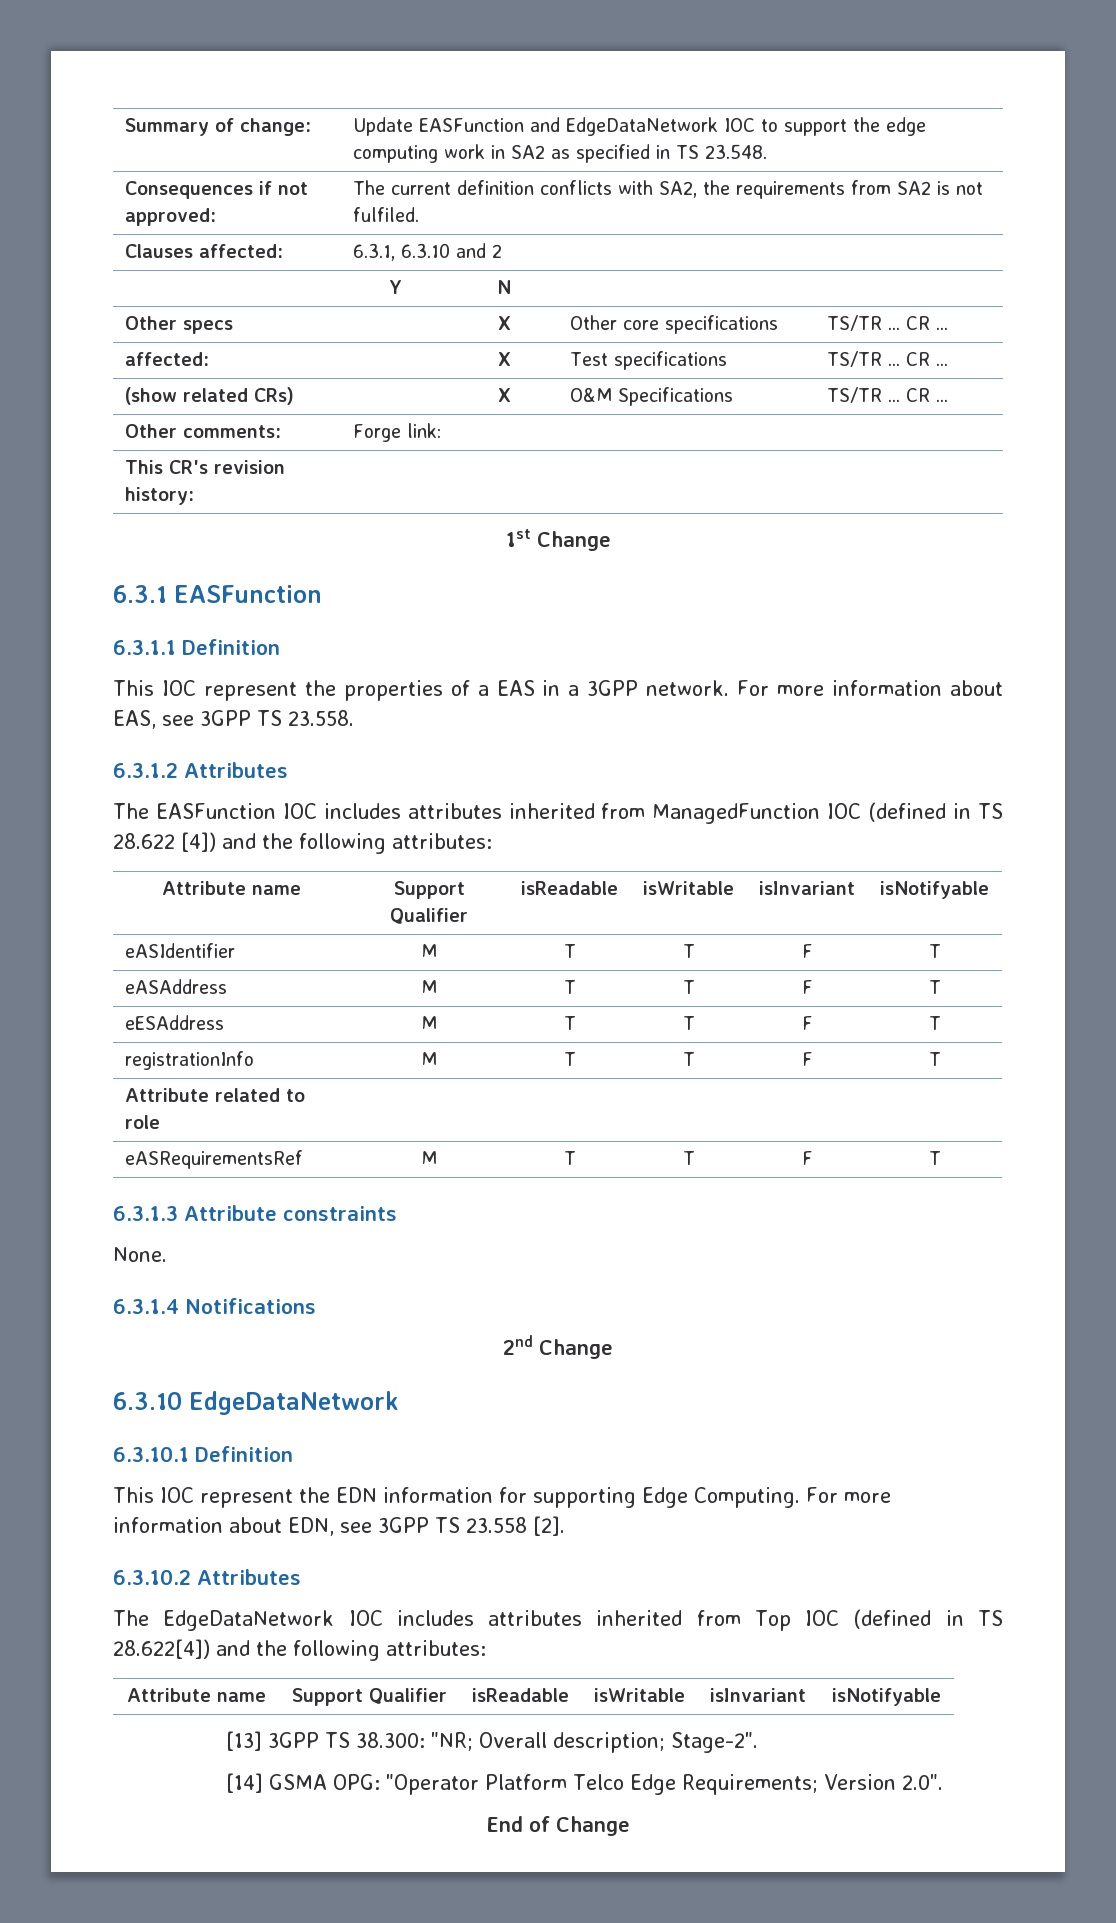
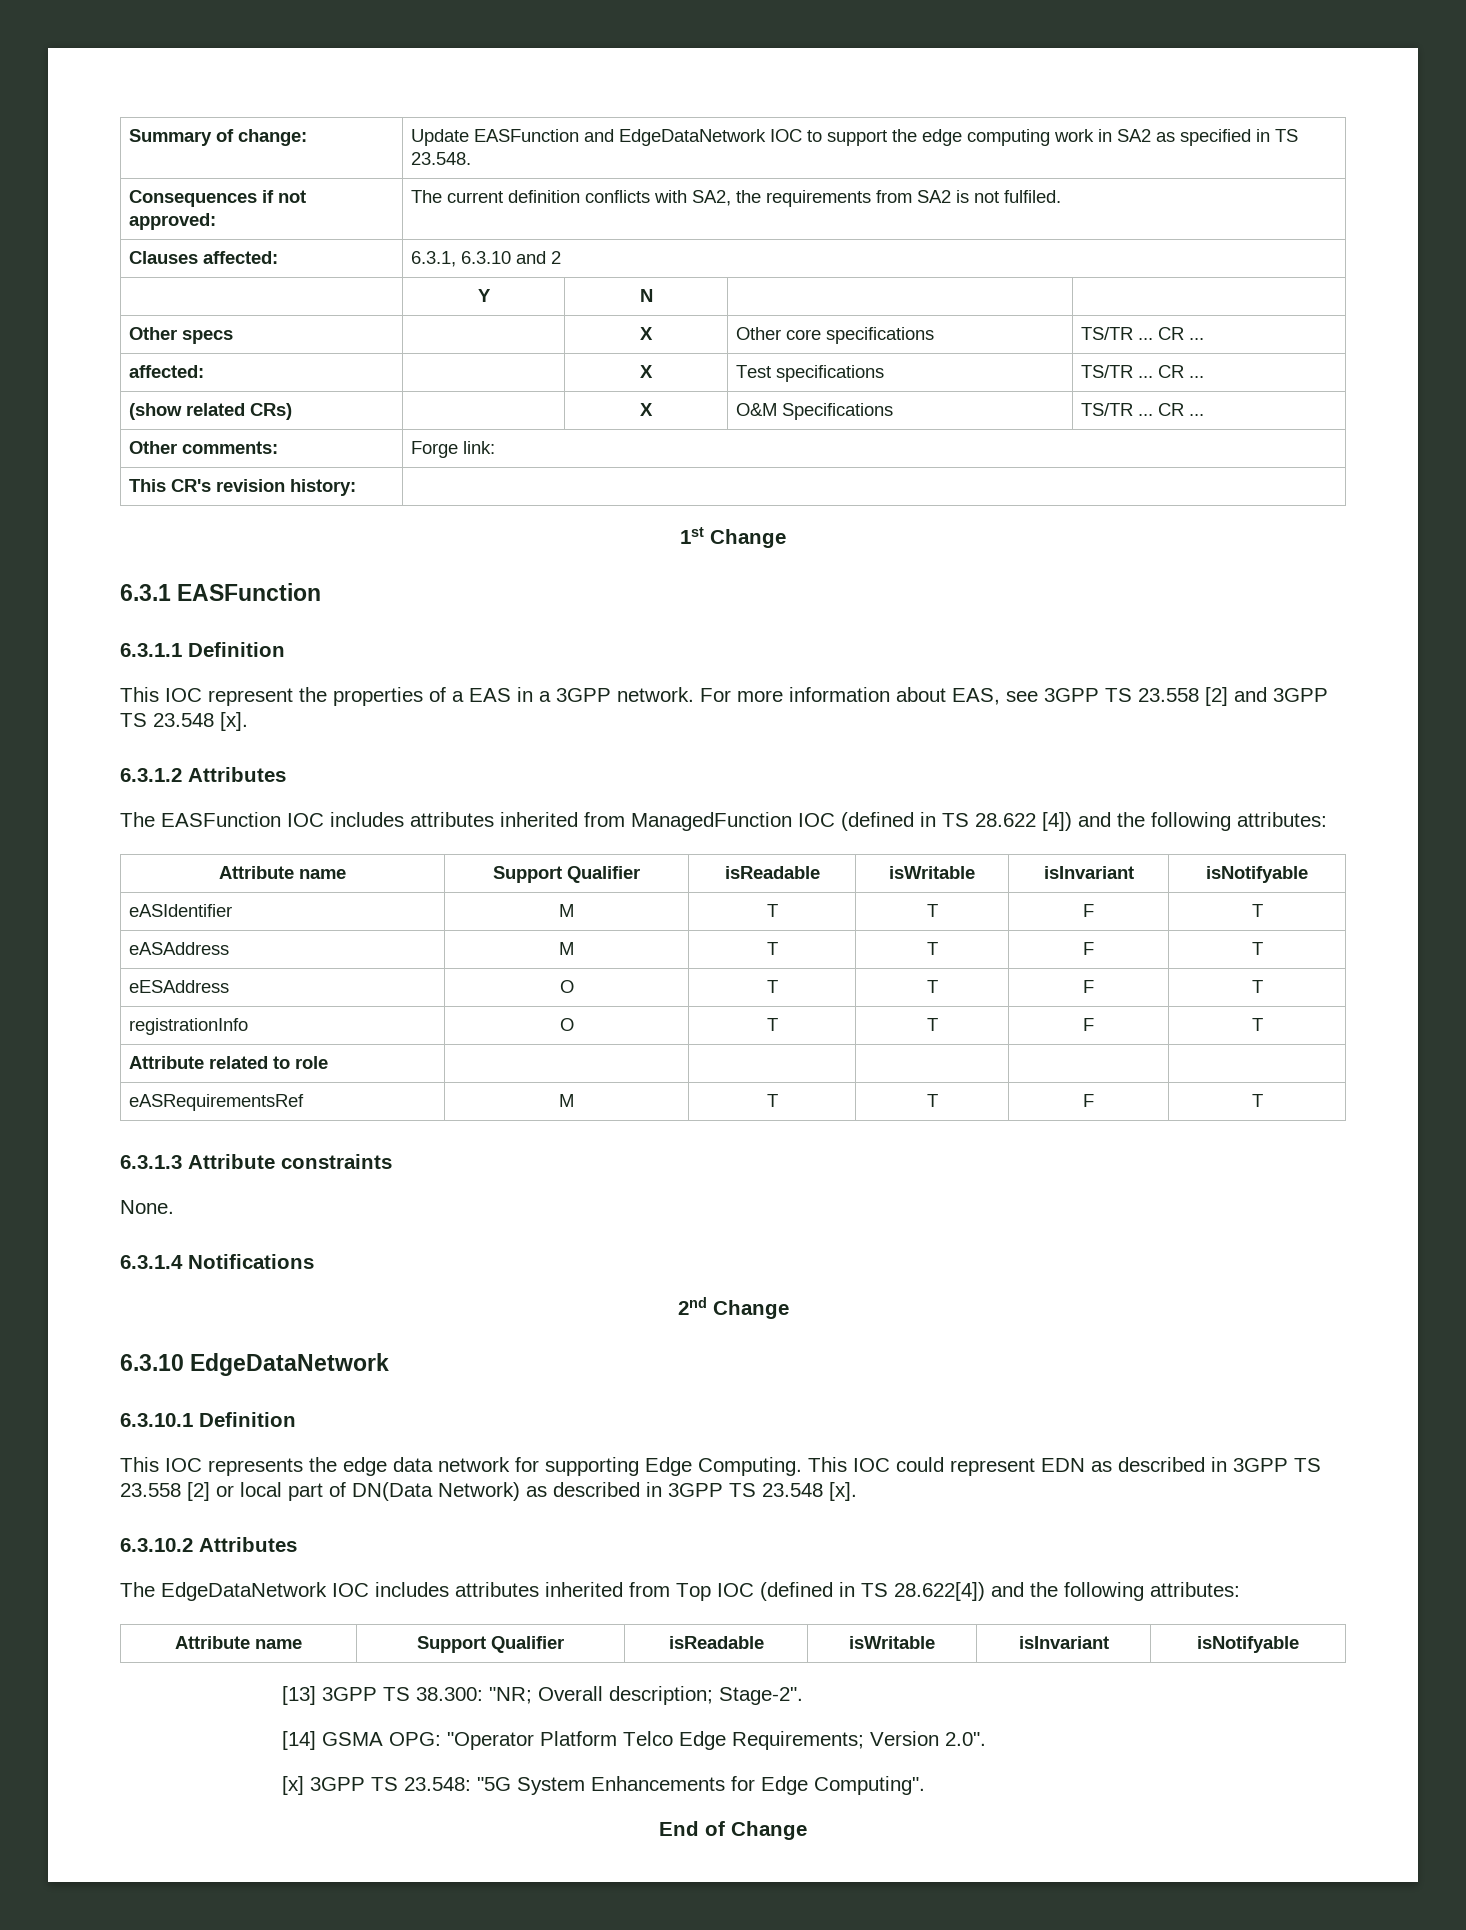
- For more information about EAS, see 3GPP TS 23.558.
+ For more information about EAS, see 3GPP TS 23.558 [2] and 3GPP TS 23.548 [x].
- eESAddress | M | T | T | F | T
+ eESAddress | O | T | T | F | T
- registrationInfo | M | T | T | F | T
+ registrationInfo | O | T | T | F | T
- This IOC represent the EDN information for supporting Edge Computing. For more information about EDN, see 3GPP TS 23.558 [2].
+ This IOC represents the edge data network for supporting Edge Computing. This IOC could represent EDN as described in 3GPP TS 23.558 [2] or local part of DN(Data Network) as described in 3GPP TS 23.548 [x].
+ [x] 3GPP TS 23.548: "5G System Enhancements for Edge Computing".

